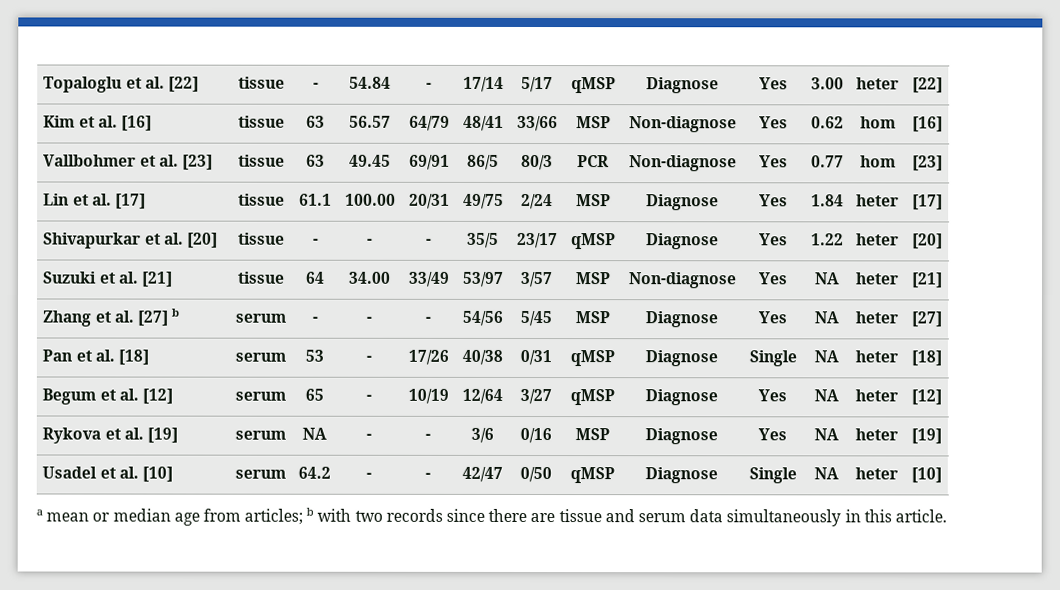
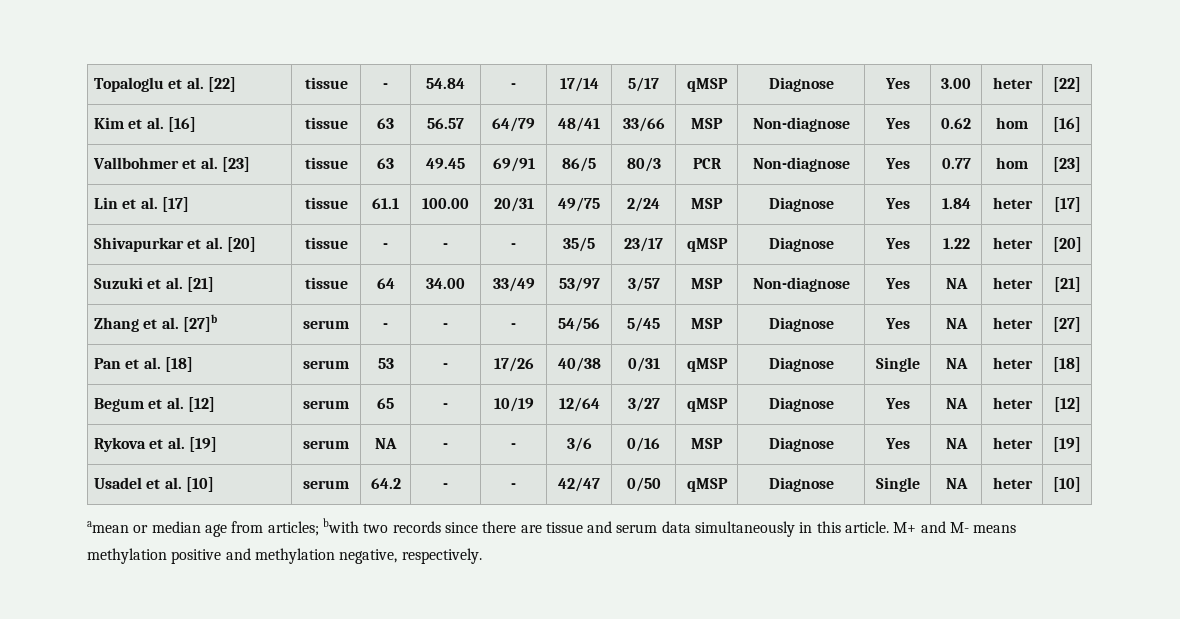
- Zhang et al. [27] b | serum | - | - | - | 54/56 | 5/45 | MSP | Diagnose | Yes | NA | heter | [27]
+ Zhang et al. [27]b | serum | - | - | - | 54/56 | 5/45 | MSP | Diagnose | Yes | NA | heter | [27]
- a mean or median age from articles; b with two records since there are tissue and serum data simultaneously in this article.
+ amean or median age from articles; bwith two records since there are tissue and serum data simultaneously in this article.
+ M+ and M- means methylation positive and methylation negative, respectively.

